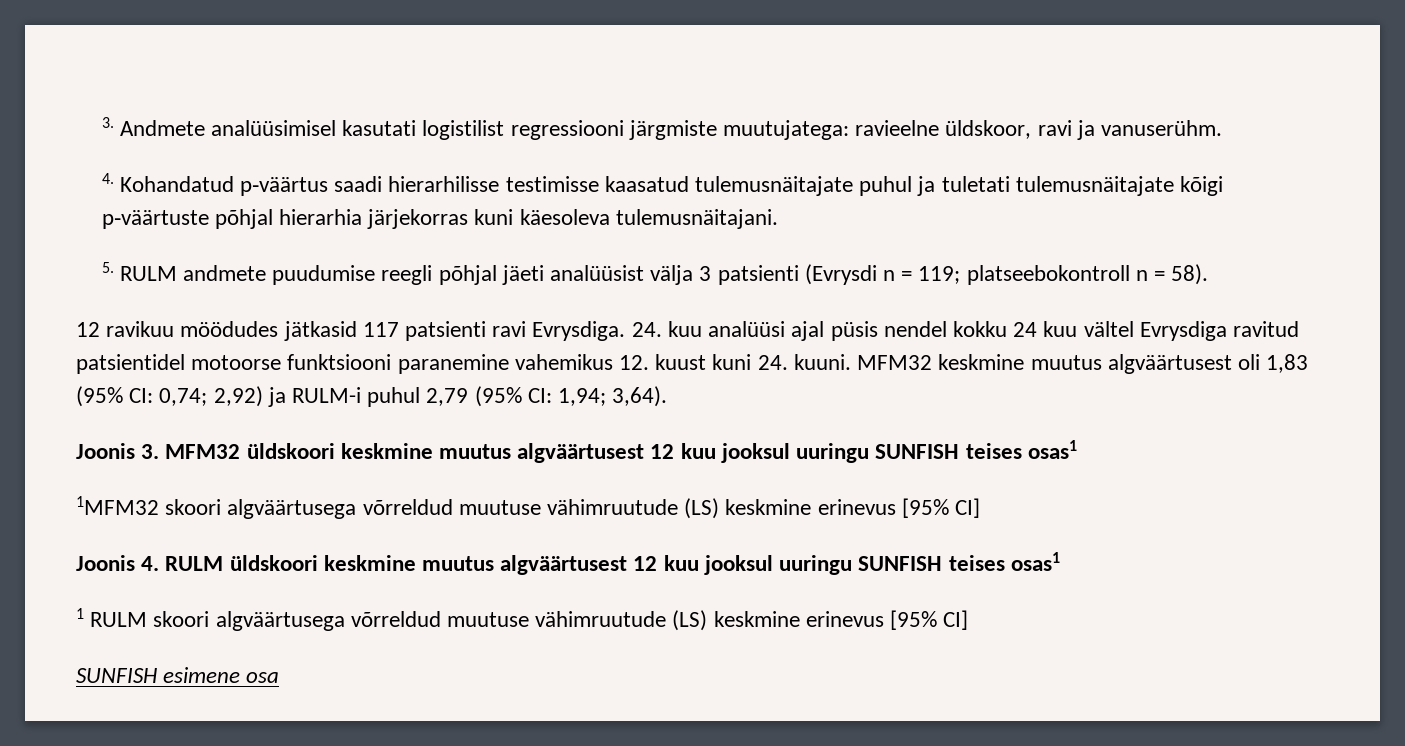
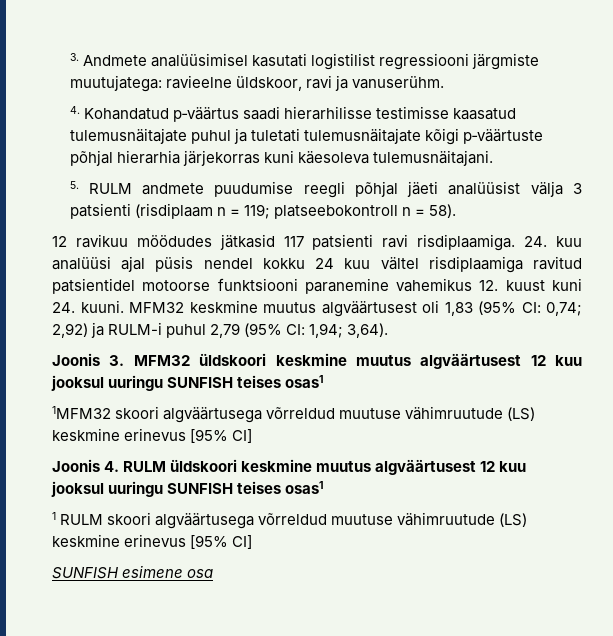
- 5. RULM andmete puudumise reegli põhjal jäeti analüüsist välja 3 patsienti (Evrysdi n = 119; platseebokontroll n = 58).
+ 5. RULM andmete puudumise reegli põhjal jäeti analüüsist välja 3 patsienti (risdiplaam n = 119; platseebokontroll n = 58).
- 12 ravikuu möödudes jätkasid 117 patsienti ravi Evrysdiga.
+ 12 ravikuu möödudes jätkasid 117 patsienti ravi risdiplaamiga.
- 24. kuu analüüsi ajal püsis nendel kokku 24 kuu vältel Evrysdiga ravitud patsientidel motoorse funktsiooni paranemine vahemikus 12. kuust kuni 24. kuuni.
+ 24. kuu analüüsi ajal püsis nendel kokku 24 kuu vältel risdiplaamiga ravitud patsientidel motoorse funktsiooni paranemine vahemikus 12. kuust kuni 24. kuuni.

